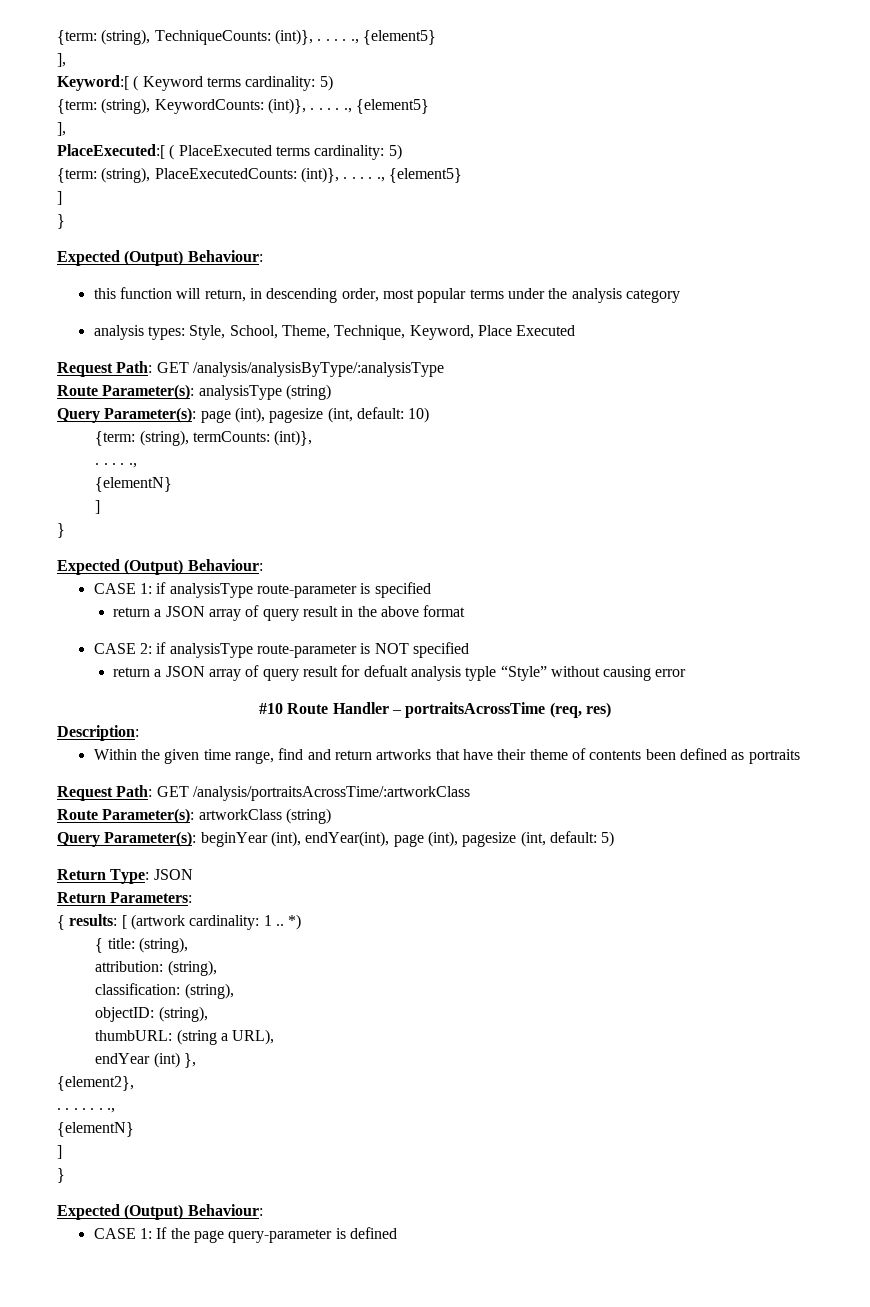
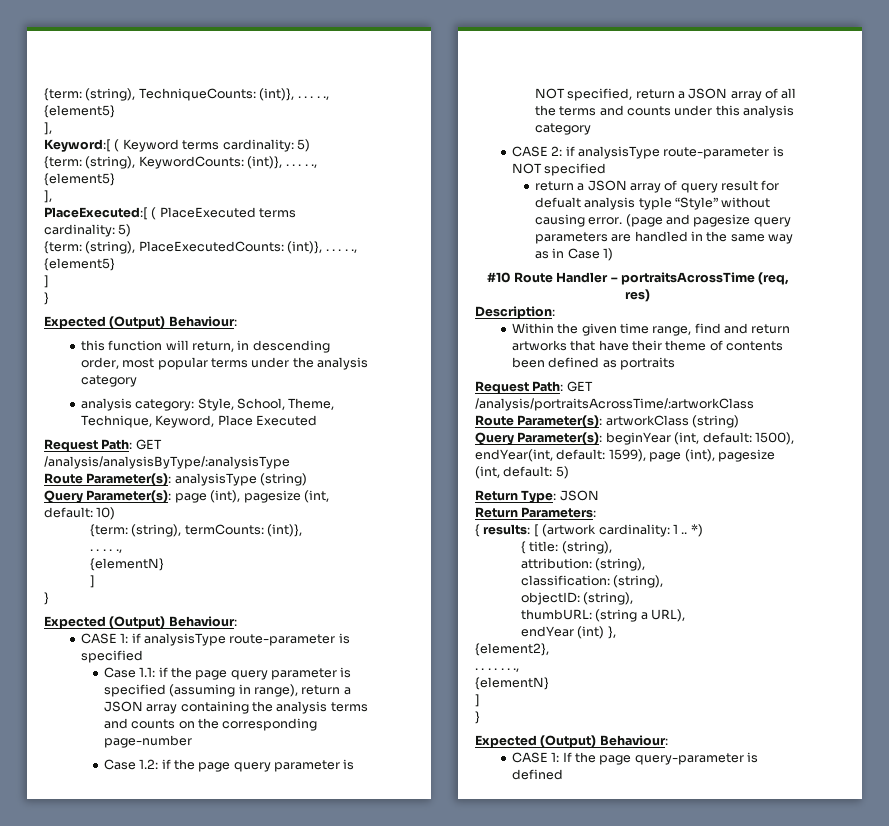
- analysis types: Style, School, Theme, Technique, Keyword, Place Executed
+ analysis category: Style, School, Theme, Technique, Keyword, Place Executed
- return a JSON array of query result in the above format
+ Case 1.1: if the page query parameter is specified (assuming in range), return a JSON array containing the analysis terms and counts on the corresponding page-number
+ Case 1.2: if the page query parameter is NOT specified, return a JSON array of all the terms and counts under this analysis category
- return a JSON array of query result for defualt analysis typle “Style” without causing error
+ return a JSON array of query result for defualt analysis typle “Style” without causing error. (page and pagesize query parameters are handled in the same way as in Case 1)
- Query Parameter(s): beginYear (int), endYear(int), page (int), pagesize (int, default: 5)
+ Query Parameter(s): beginYear (int, default: 1500), endYear(int, default: 1599), page (int), pagesize (int, default: 5)

